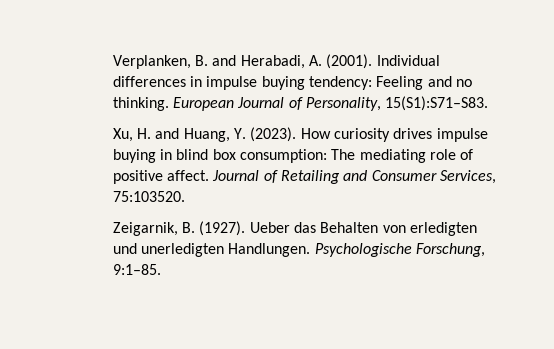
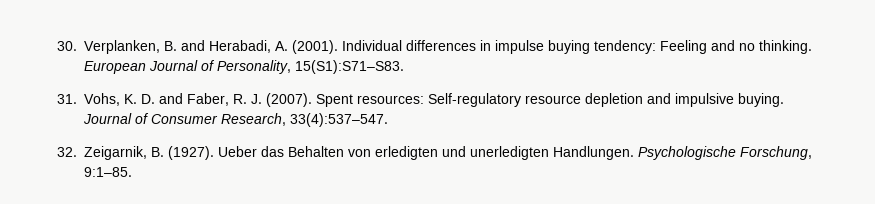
- Verplanken, B. and Herabadi, A. (2001).
+ 30. Verplanken, B. and Herabadi, A. (2001).
- Xu, H. and Huang, Y. (2023). How curiosity drives impulse buying in blind box consumption: The mediating role of positive affect. Journal of Retailing and Consumer Services, 75:103520.
- Zeigarnik, B. (1927).
+ 31. Vohs, K. D. and Faber, R. J. (2007). Spent resources: Self-regulatory resource depletion and impulsive buying. Journal of Consumer Research, 33(4):537–547.
+ 32. Zeigarnik, B. (1927).

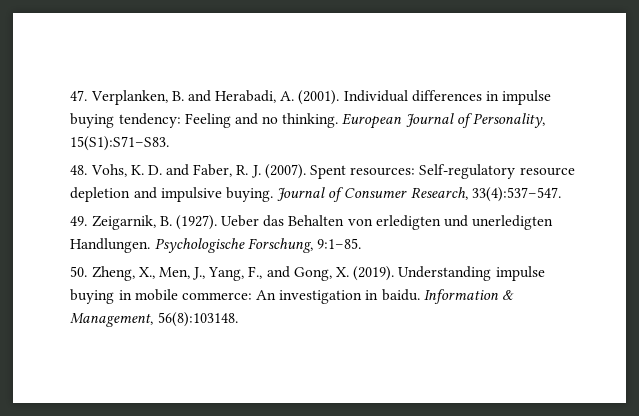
- 30. Verplanken, B. and Herabadi, A. (2001).
+ 47. Verplanken, B. and Herabadi, A. (2001).
- 31. Vohs, K. D. and Faber, R. J. (2007).
+ 48. Vohs, K. D. and Faber, R. J. (2007).
- 32. Zeigarnik, B. (1927).
+ 49. Zeigarnik, B. (1927).
+ 50. Zheng, X., Men, J., Yang, F., and Gong, X. (2019). Understanding impulse buying in mobile commerce: An investigation in baidu. Information & Management, 56(8):103148.

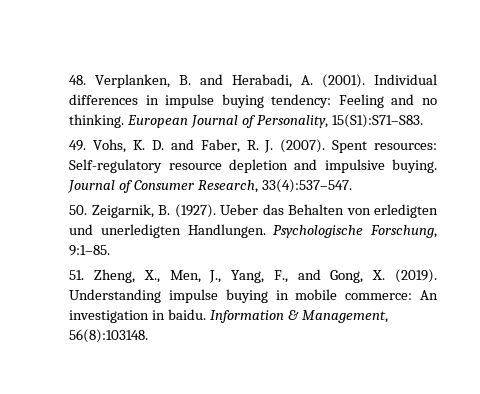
- 47. Verplanken, B. and Herabadi, A. (2001).
+ 48. Verplanken, B. and Herabadi, A. (2001).
- 48. Vohs, K. D. and Faber, R. J. (2007).
+ 49. Vohs, K. D. and Faber, R. J. (2007).
- 49. Zeigarnik, B. (1927).
+ 50. Zeigarnik, B. (1927).
- 50. Zheng, X., Men, J., Yang, F., and Gong, X. (2019).
+ 51. Zheng, X., Men, J., Yang, F., and Gong, X. (2019).

